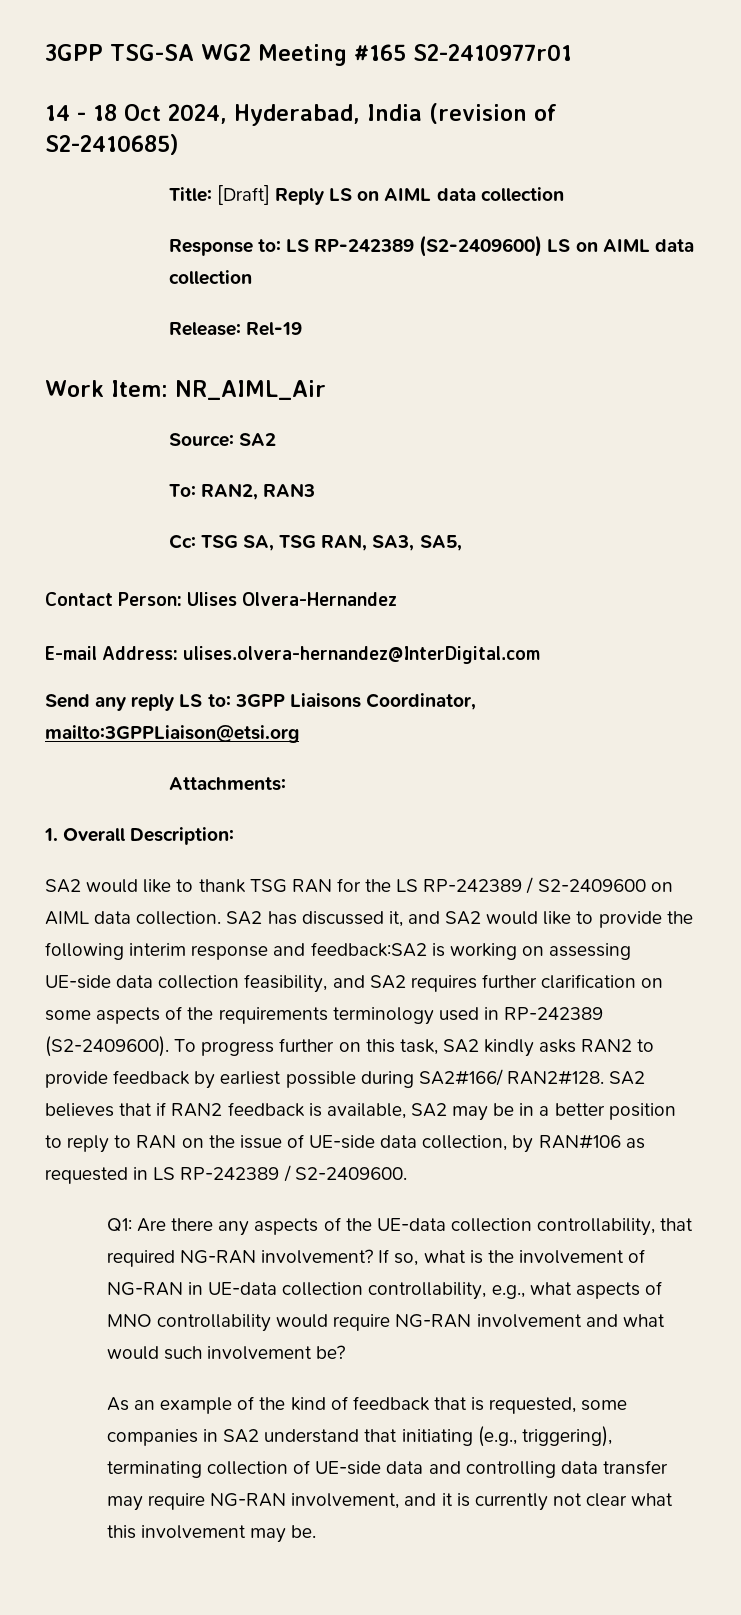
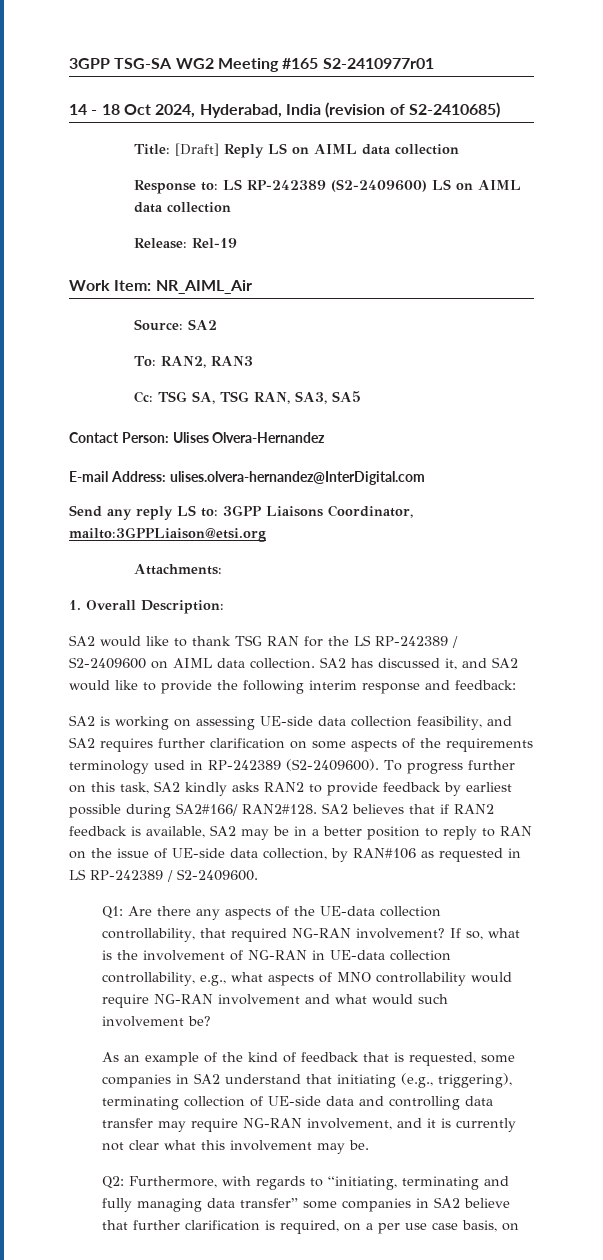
- Cc: TSG SA, TSG RAN, SA3, SA5,
+ Cc: TSG SA, TSG RAN, SA3, SA5
- SA2 has discussed it, and SA2 would like to provide the following interim response and feedback:SA2 is working on assessing UE-side data collection feasibility, and SA2 requires further clarification on some aspects of the requirements terminology used in RP-242389 (S2-2409600).
+ SA2 has discussed it, and SA2 would like to provide the following interim response and feedback:
+ SA2 is working on assessing UE-side data collection feasibility, and SA2 requires further clarification on some aspects of the requirements terminology used in RP-242389 (S2-2409600).
+ Q2: Furthermore, with regards to “initiating, terminating and fully managing data transfer” some companies in SA2 believe that further clarification is required, on a per use case basis, on

